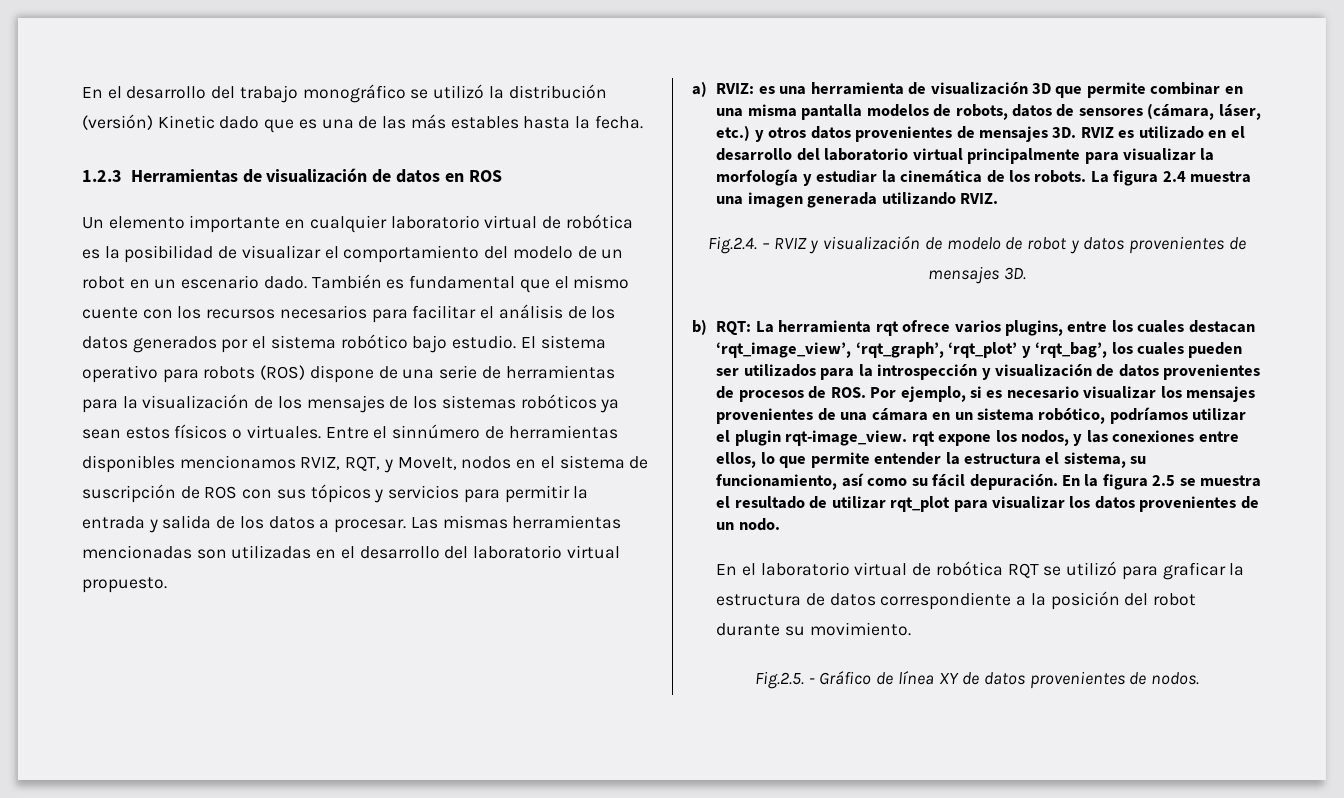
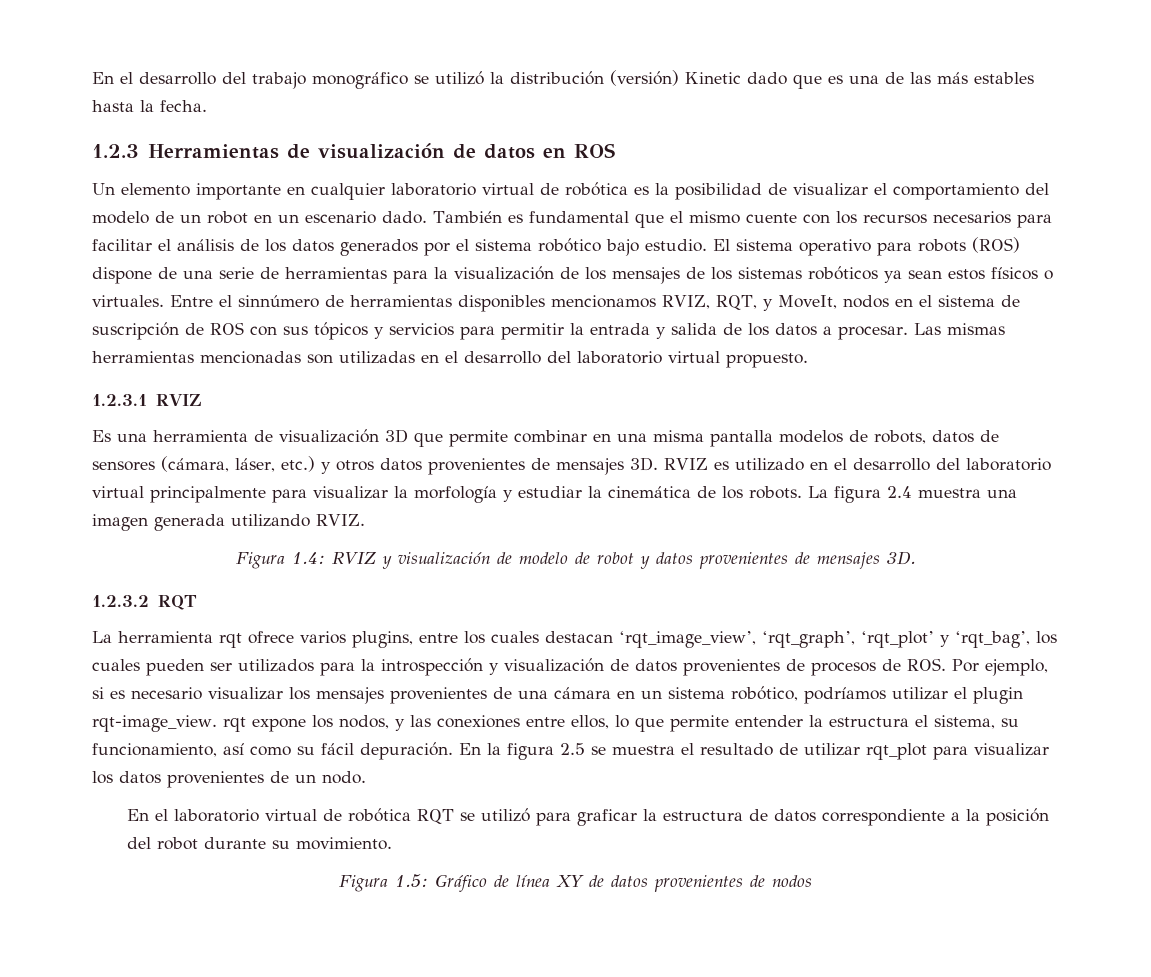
- a) RVIZ: es una herramienta de visualización 3D que permite combinar en una misma pantalla modelos de robots, datos de sensores (cámara, láser, etc.) y otros datos provenientes de mensajes 3D.
+ 1.2.3.1 RVIZ
+ Es una herramienta de visualización 3D que permite combinar en una misma pantalla modelos de robots, datos de sensores (cámara, láser, etc.) y otros datos provenientes de mensajes 3D.
- Fig.2.4. – RVIZ y visualización de modelo de robot y datos provenientes de mensajes 3D.
+ Figura 1.4: RVIZ y visualización de modelo de robot y datos provenientes de mensajes 3D.
- b) RQT: La herramienta rqt ofrece varios plugins, entre los cuales destacan ‘rqt_image_view’, ‘rqt_graph’, ‘rqt_plot’ y ‘rqt_bag’, los cuales pueden ser utilizados para la introspección y visualización de datos provenientes de procesos de ROS. Por ejemplo, si es necesario visualizar los mensajes provenientes de una cámara en un sistema robótico, podríamos utilizar el plugin rqt-image_view. rqt expone los nodos, y las conexiones entre ellos, lo que permite entender la estructura el sistema, su funcionamiento, así como su fácil depuración.
+ 1.2.3.2 RQT
+ La herramienta rqt ofrece varios plugins, entre los cuales destacan ‘rqt_image_view’, ‘rqt_graph’, ‘rqt_plot’ y ‘rqt_bag’, los cuales pueden ser utilizados para la introspección y visualización de datos provenientes de procesos de ROS. Por ejemplo, si es necesario visualizar los mensajes provenientes de una cámara en un sistema robótico, podríamos utilizar el plugin rqt-image_view. rqt expone los nodos, y las conexiones entre ellos, lo que permite entender la estructura el sistema, su funcionamiento, así como su fácil depuración.
- Fig.2.5. - Gráfico de línea XY de datos provenientes de nodos.
+ Figura 1.5: Gráfico de línea XY de datos provenientes de nodos

